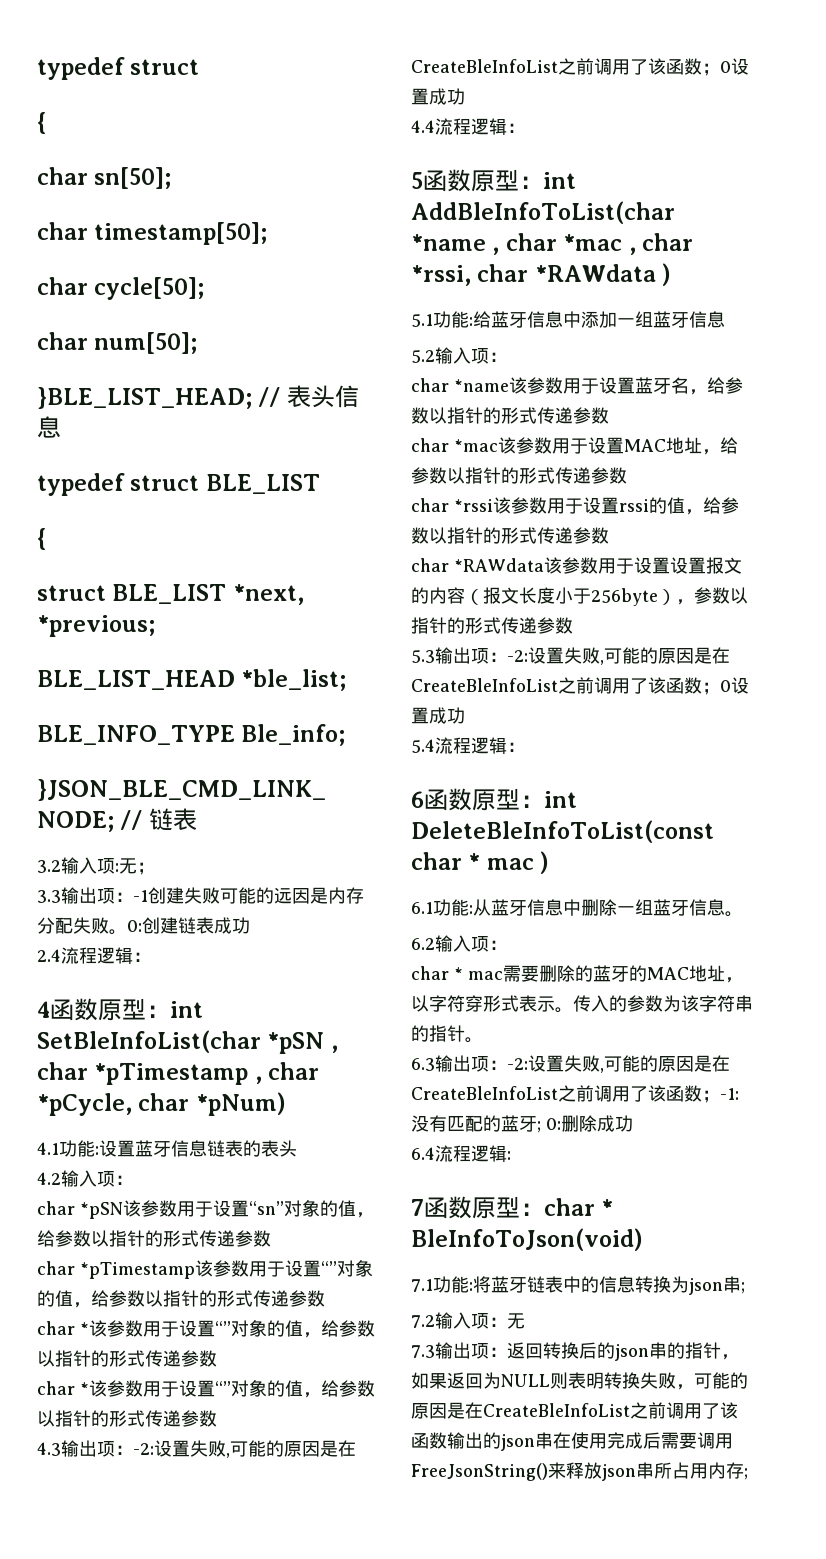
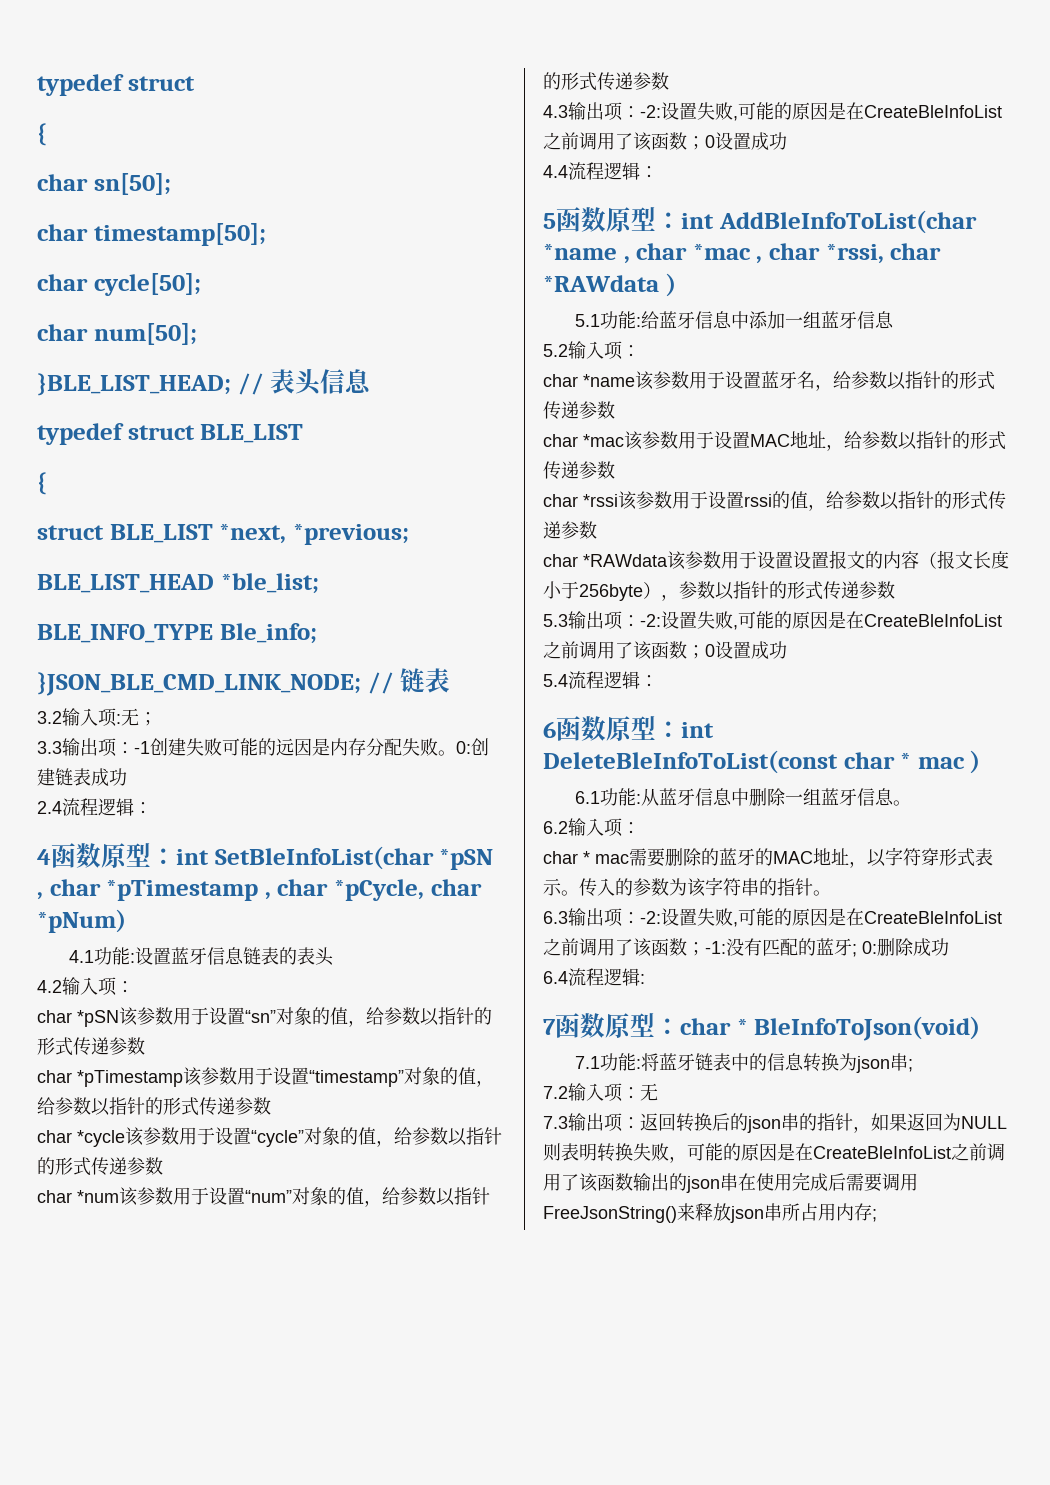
- char *pTimestamp该参数用于设置“”对象的值，给参数以指针的形式传递参数
- char *该参数用于设置“”对象的值，给参数以指针的形式传递参数
- char *该参数用于设置“”对象的值，给参数以指针的形式传递参数
+ char *pTimestamp该参数用于设置“timestamp”对象的值，给参数以指针的形式传递参数
+ char *cycle该参数用于设置“cycle”对象的值，给参数以指针的形式传递参数
+ char *num该参数用于设置“num”对象的值，给参数以指针的形式传递参数

